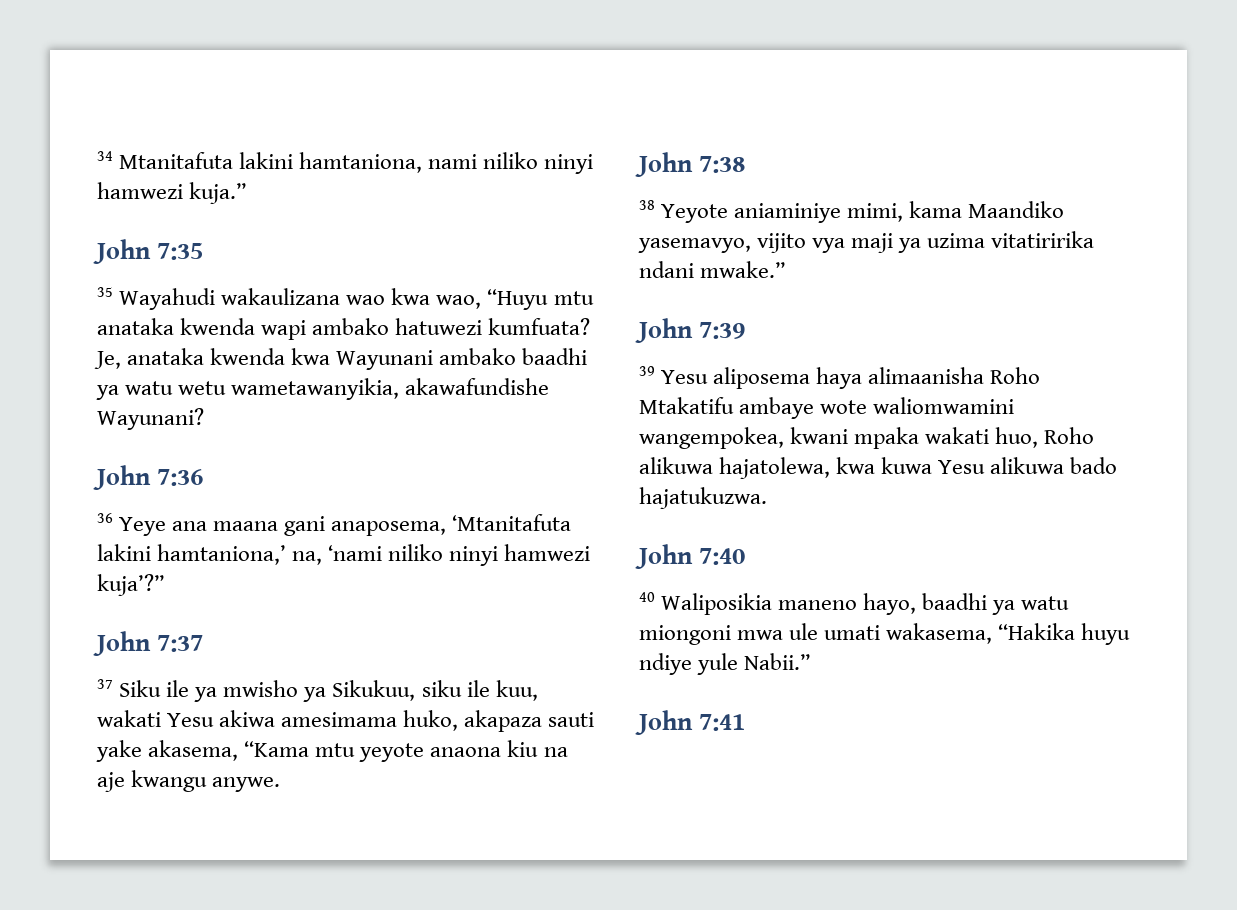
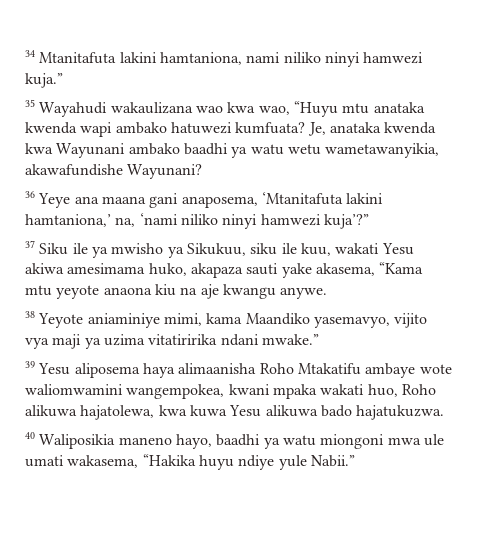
- John 7:35
- John 7:36
- John 7:37
- John 7:38
- John 7:39
- John 7:40
- John 7:41

